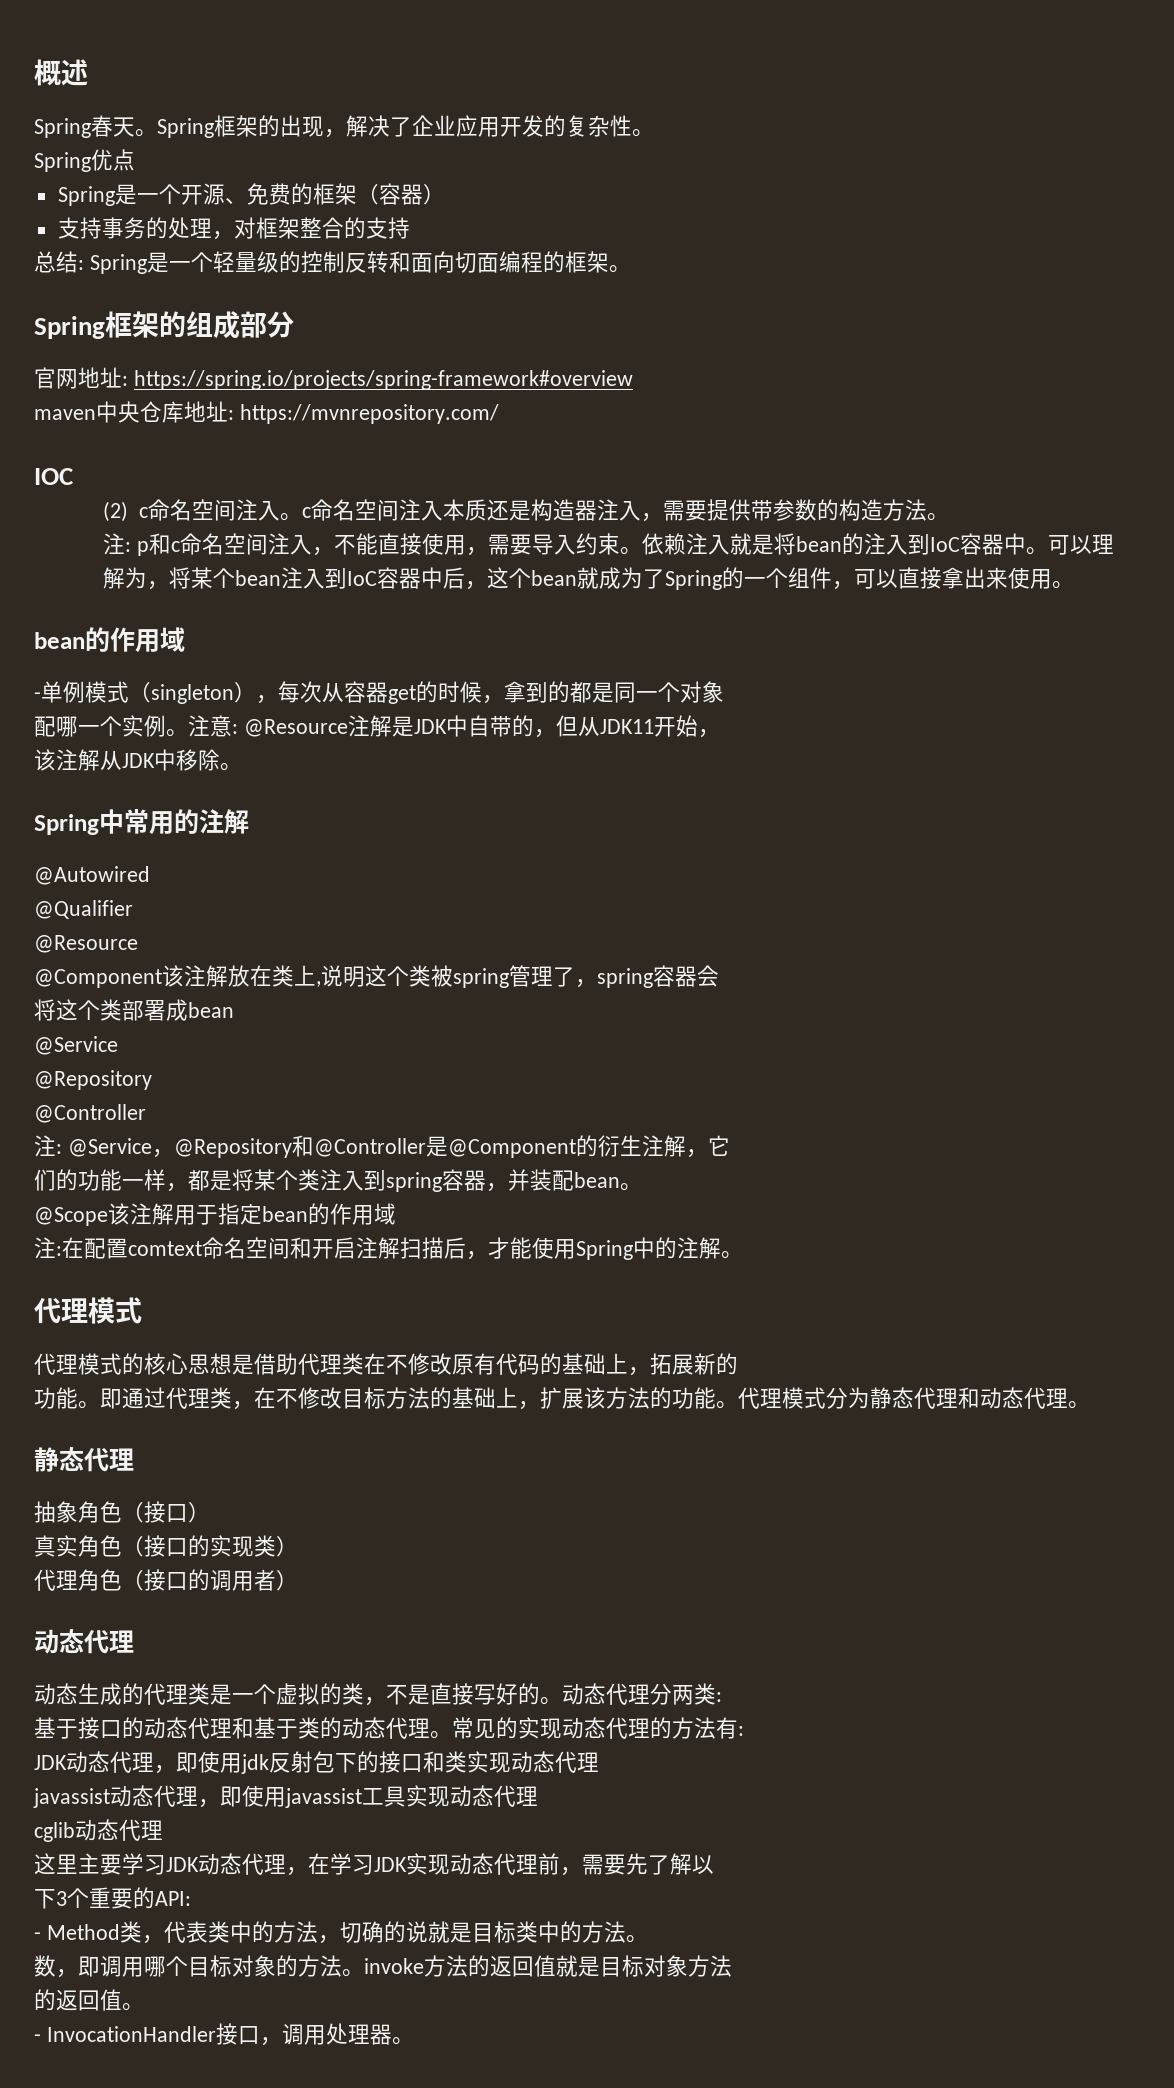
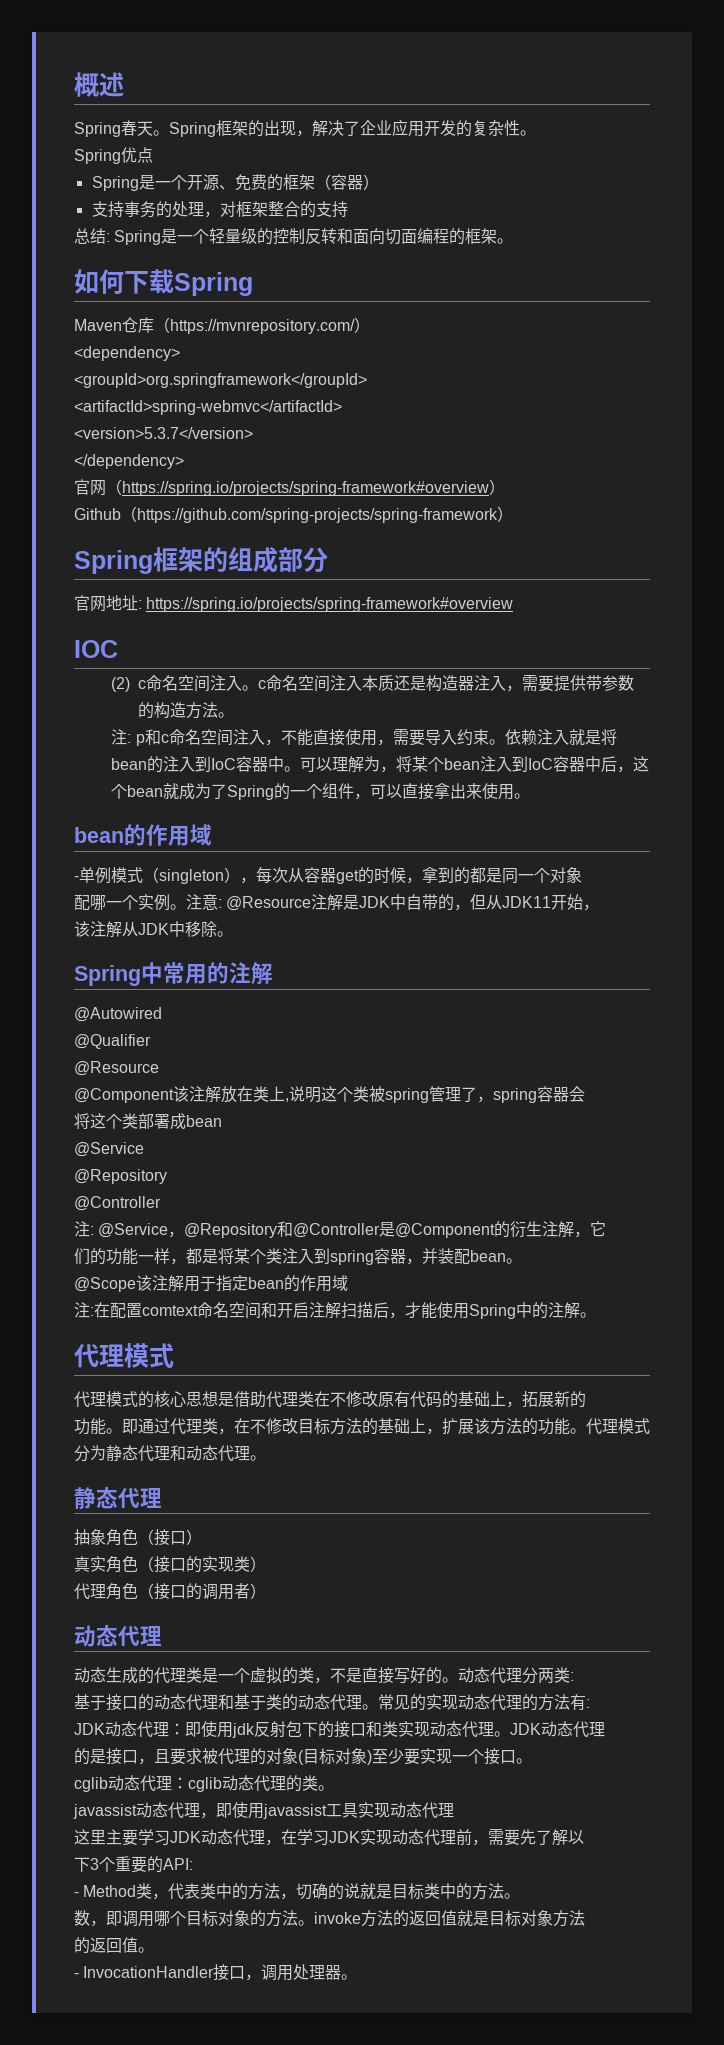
+ 如何下载Spring
+ Maven仓库（https://mvnrepository.com/）
+ <dependency>
+ <groupId>org.springframework</groupId>
+ <artifactId>spring-webmvc</artifactId>
+ <version>5.3.7</version>
+ </dependency>
+ 官网（https://spring.io/projects/spring-framework#overview）
+ Github（https://github.com/spring-projects/spring-framework）
- maven中央仓库地址: https://mvnrepository.com/
- JDK动态代理，即使用jdk反射包下的接口和类实现动态代理
+ JDK动态代理：即使用jdk反射包下的接口和类实现动态代理。JDK动态代理
+ 的是接口，且要求被代理的对象(目标对象)至少要实现一个接口。
+ cglib动态代理：cglib动态代理的类。
- cglib动态代理

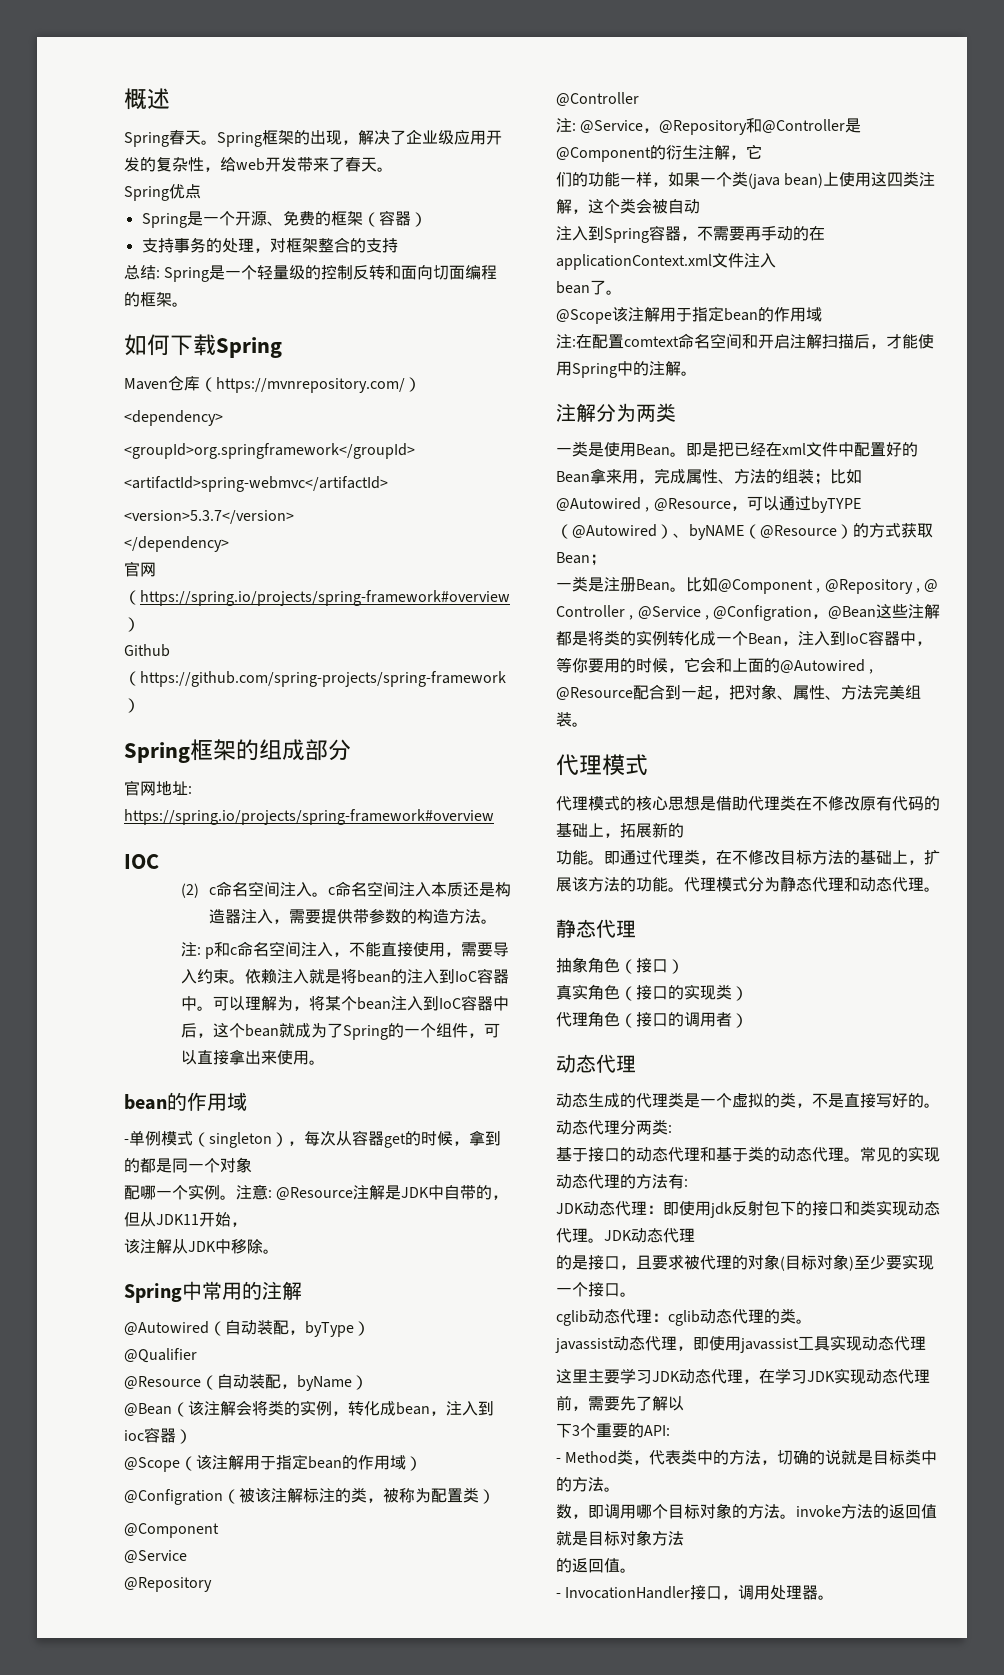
- Spring框架的出现，解决了企业应用开发的复杂性。
+ Spring框架的出现，解决了企业级应用开发的复杂性，给web开发带来了春天。
- @Autowired
+ @Autowired（自动装配，byType）
  @Qualifier
- @Resource
- @Component该注解放在类上,说明这个类被spring管理了，spring容器会
- 将这个类部署成bean
+ @Resource（自动装配，byName）
+ @Bean（该注解会将类的实例，转化成bean，注入到ioc容器）
+ @Scope（该注解用于指定bean的作用域）
+ @Configration（被该注解标注的类，被称为配置类）
+ @Component
- 们的功能一样，都是将某个类注入到spring容器，并装配bean。
+ 们的功能一样，如果一个类(java bean)上使用这四类注解，这个类会被自动
+ 注入到Spring容器，不需要再手动的在applicationContext.xml文件注入
+ bean了。
+ 注解分为两类
+ 一类是使用Bean。即是把已经在xml文件中配置好的Bean拿来用，完成属性、方法的组装；比如@Autowired , @Resource，可以通过byTYPE（@Autowired）、byNAME（@Resource）的方式获取Bean；
+ 一类是注册Bean。比如@Component , @Repository , @ Controller , @Service , @Configration，@Bean这些注解都是将类的实例转化成一个Bean，注入到IoC容器中，等你要用的时候，它会和上面的@Autowired , @Resource配合到一起，把对象、属性、方法完美组装。

